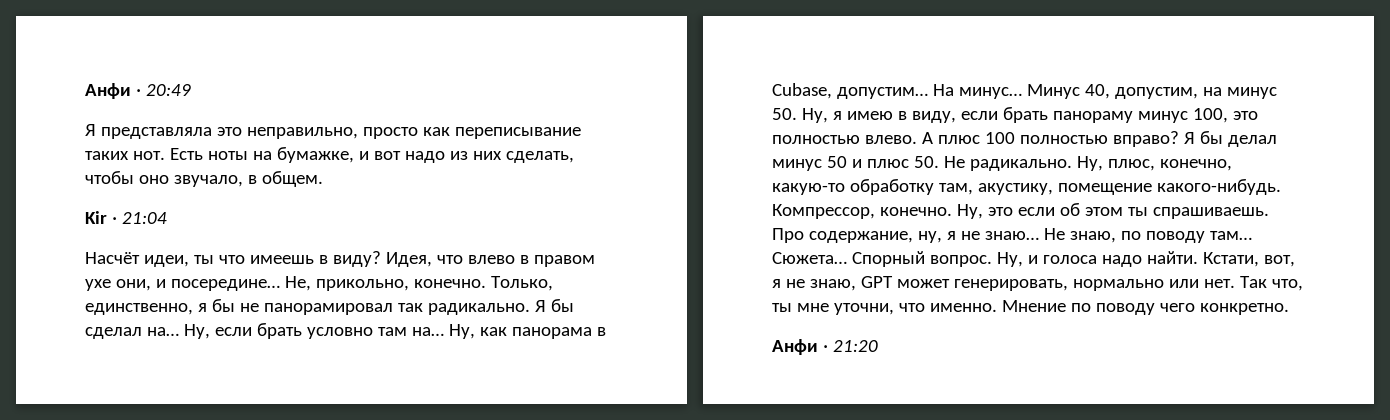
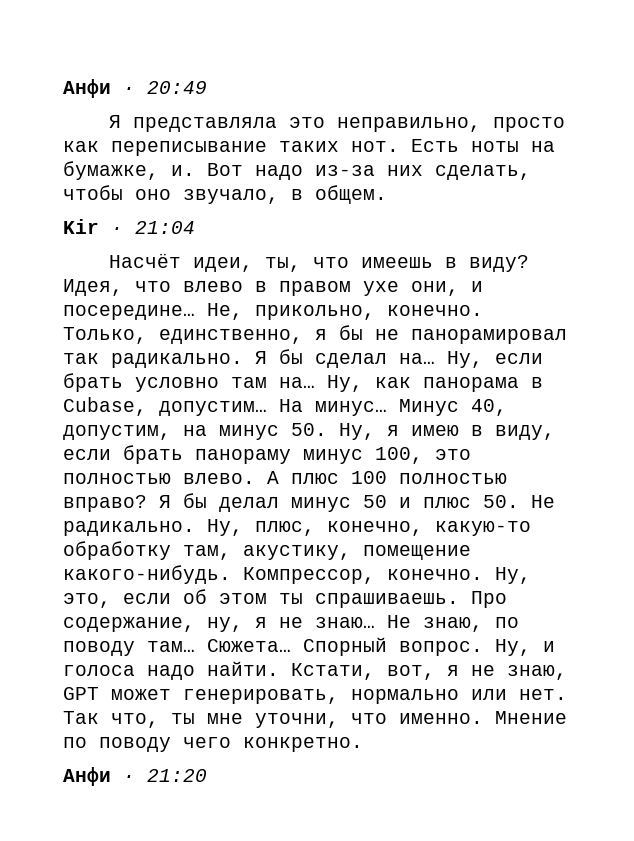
- Есть ноты на бумажке, и вот надо из них сделать, чтобы оно звучало, в общем.
+ Есть ноты на бумажке, и. Вот надо из-за них сделать, чтобы оно звучало, в общем.
- Насчёт идеи, ты что имеешь в виду?
+ Насчёт идеи, ты, что имеешь в виду?
- Ну, это если об этом ты спрашиваешь.
+ Ну, это, если об этом ты спрашиваешь.

